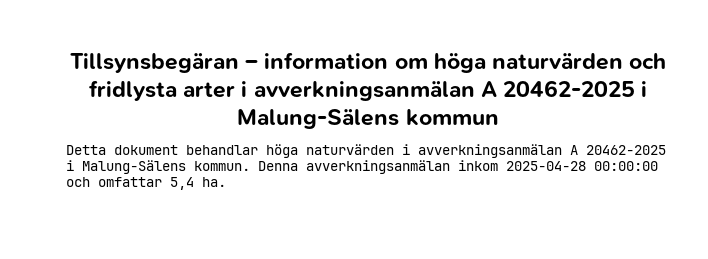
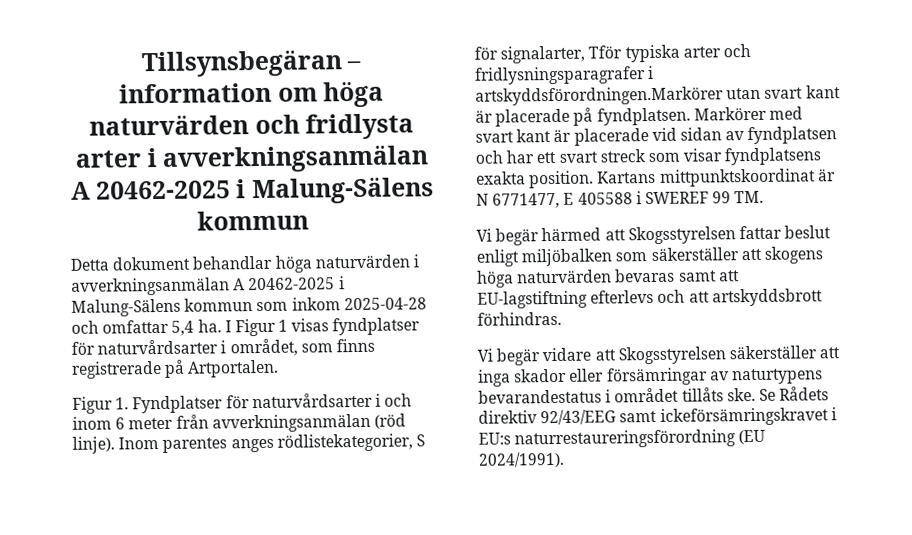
- Detta dokument behandlar höga naturvärden i avverkningsanmälan A 20462-2025 i Malung-Sälens kommun. Denna avverkningsanmälan inkom 2025-04-28 00:00:00 och omfattar 5,4 ha.
+ Detta dokument behandlar höga naturvärden i avverkningsanmälan A 20462-2025 i Malung-Sälens kommun som inkom 2025-04-28 och omfattar 5,4 ha.
+ I Figur 1 visas fyndplatser för naturvårdsarter i området, som finns registrerade på Artportalen.
+ Figur 1. Fyndplatser för naturvårdsarter i och inom 6 meter från avverkningsanmälan (röd linje). Inom parentes anges rödlistekategorier, S för signalarter, Tför typiska arter och fridlysningsparagrafer i artskyddsförordningen.Markörer utan svart kant är placerade på fyndplatsen. Markörer med svart kant är placerade vid sidan av fyndplatsen och har ett svart streck som visar fyndplatsens exakta position. Kartans mittpunktskoordinat är N 6771477, E 405588 i SWEREF 99 TM.
+ Vi begär härmed att Skogsstyrelsen fattar beslut enligt miljöbalken som säkerställer att skogens höga naturvärden bevaras samt att EU-lagstiftning efterlevs och att artskyddsbrott förhindras.
+ Vi begär vidare att Skogsstyrelsen säkerställer att inga skador eller försämringar av naturtypens bevarandestatus i området tillåts ske. Se Rådets direktiv 92/43/EEG samt ickeförsämringskravet i EU:s naturrestaureringsförordning (EU 2024/1991).

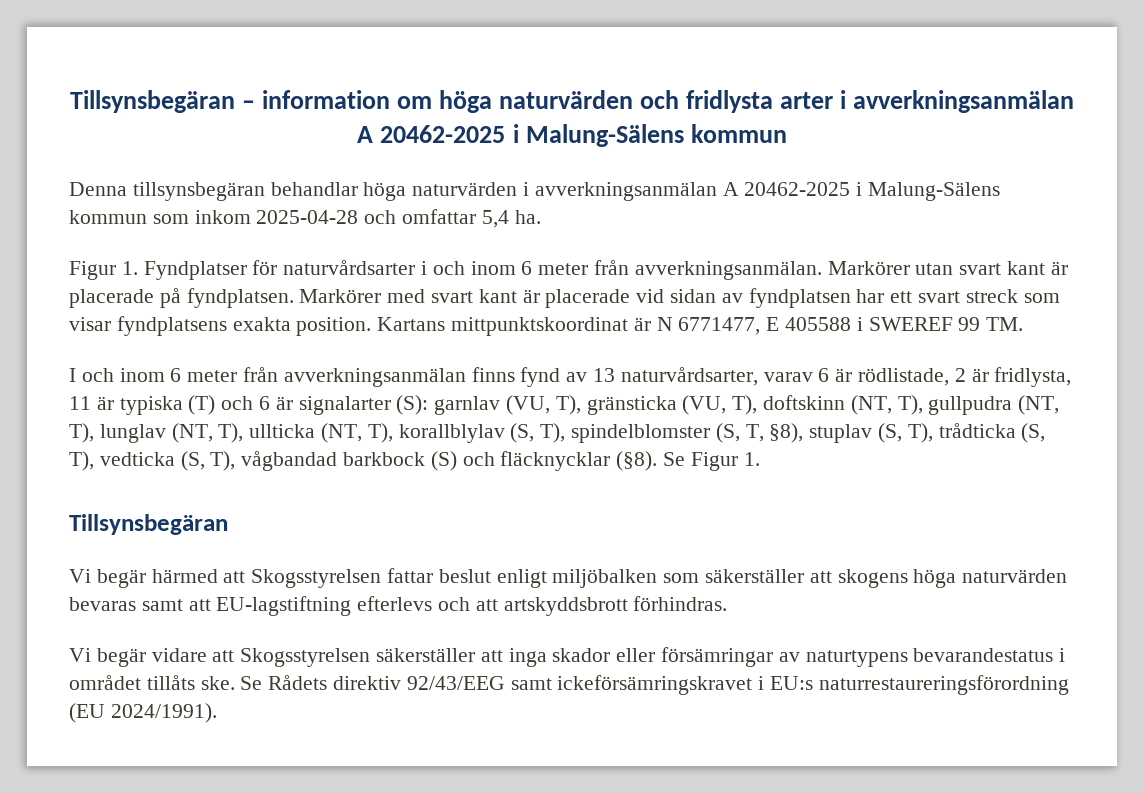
- Detta dokument behandlar höga naturvärden i avverkningsanmälan A 20462-2025 i Malung-Sälens kommun som inkom 2025-04-28 och omfattar 5,4 ha. I Figur 1 visas fyndplatser för naturvårdsarter i området, som finns registrerade på Artportalen.
+ Denna tillsynsbegäran behandlar höga naturvärden i avverkningsanmälan A 20462-2025 i Malung-Sälens kommun som inkom 2025-04-28 och omfattar 5,4 ha.
- Figur 1. Fyndplatser för naturvårdsarter i och inom 6 meter från avverkningsanmälan (röd linje). Inom parentes anges rödlistekategorier, S för signalarter, Tför typiska arter och fridlysningsparagrafer i artskyddsförordningen.Markörer utan svart kant är placerade på fyndplatsen.
+ Figur 1. Fyndplatser för naturvårdsarter i och inom 6 meter från avverkningsanmälan. Markörer utan svart kant är placerade på fyndplatsen.
- Markörer med svart kant är placerade vid sidan av fyndplatsen och har ett svart streck som visar fyndplatsens exakta position.
+ Markörer med svart kant är placerade vid sidan av fyndplatsen har ett svart streck som visar fyndplatsens exakta position.
+ I och inom 6 meter från avverkningsanmälan finns fynd av 13 naturvårdsarter, varav 6 är rödlistade, 2 är fridlysta, 11 är typiska (T) och 6 är signalarter (S): garnlav (VU, T), gränsticka (VU, T), doftskinn (NT, T), gullpudra (NT, T), lunglav (NT, T), ullticka (NT, T), korallblylav (S, T), spindelblomster (S, T, §8), stuplav (S, T), trådticka (S, T), vedticka (S, T), vågbandad barkbock (S) och fläcknycklar (§8). Se Figur 1.
+ Tillsynsbegäran

